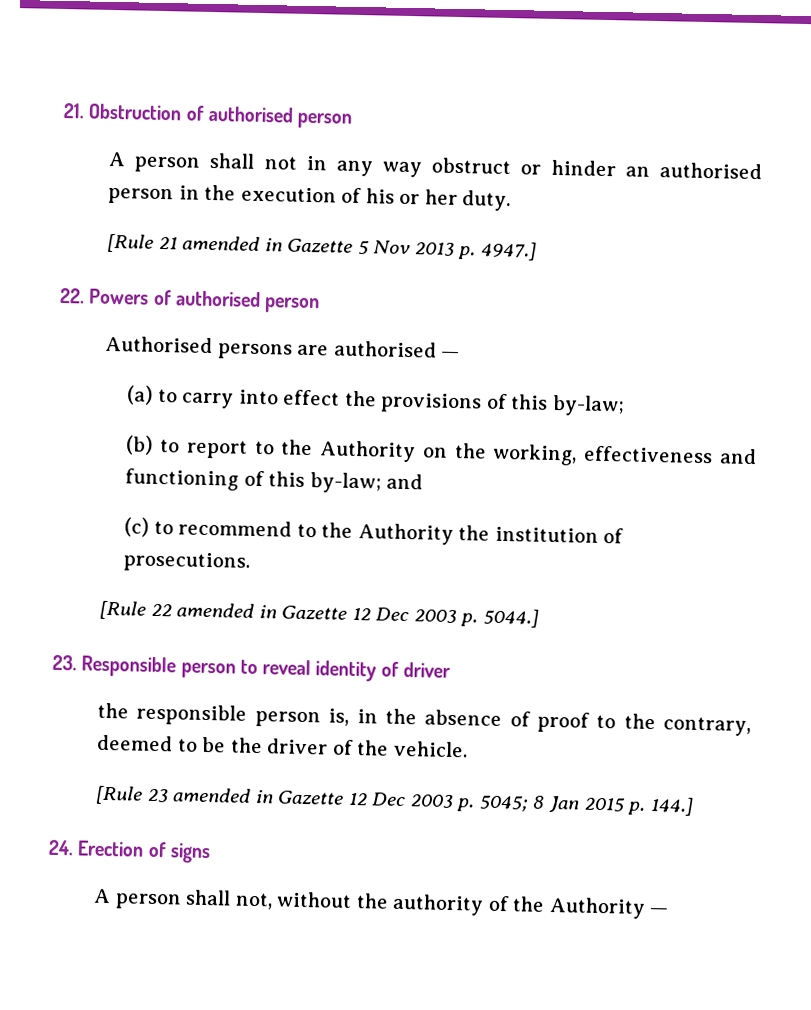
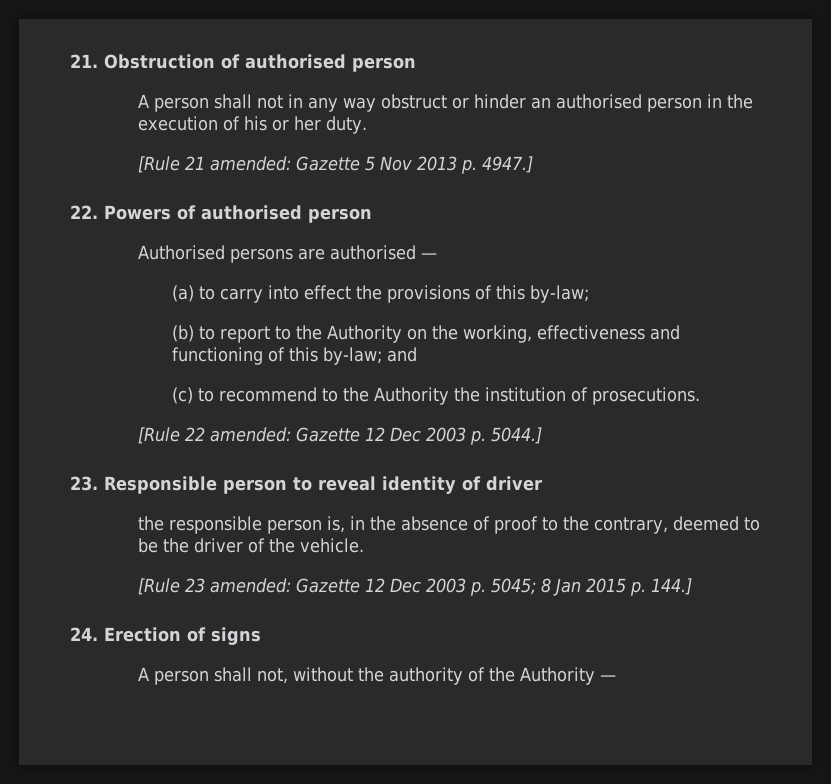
- [Rule 21 amended in Gazette 5 Nov 2013 p. 4947.]
+ [Rule 21 amended: Gazette 5 Nov 2013 p. 4947.]
- [Rule 22 amended in Gazette 12 Dec 2003 p. 5044.]
+ [Rule 22 amended: Gazette 12 Dec 2003 p. 5044.]
- [Rule 23 amended in Gazette 12 Dec 2003 p. 5045; 8 Jan 2015 p. 144.]
+ [Rule 23 amended: Gazette 12 Dec 2003 p. 5045; 8 Jan 2015 p. 144.]

